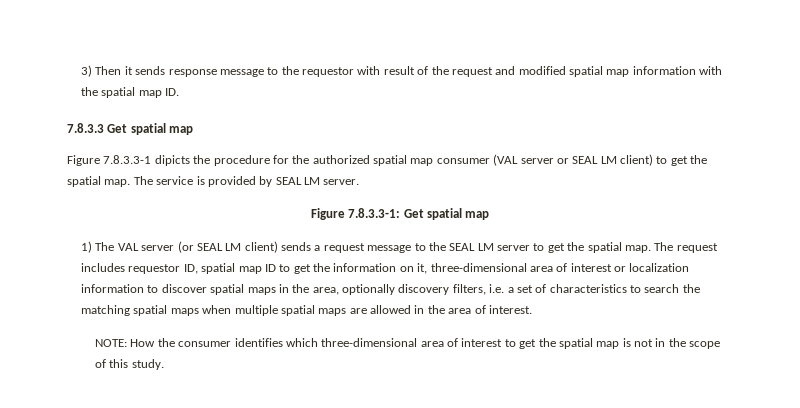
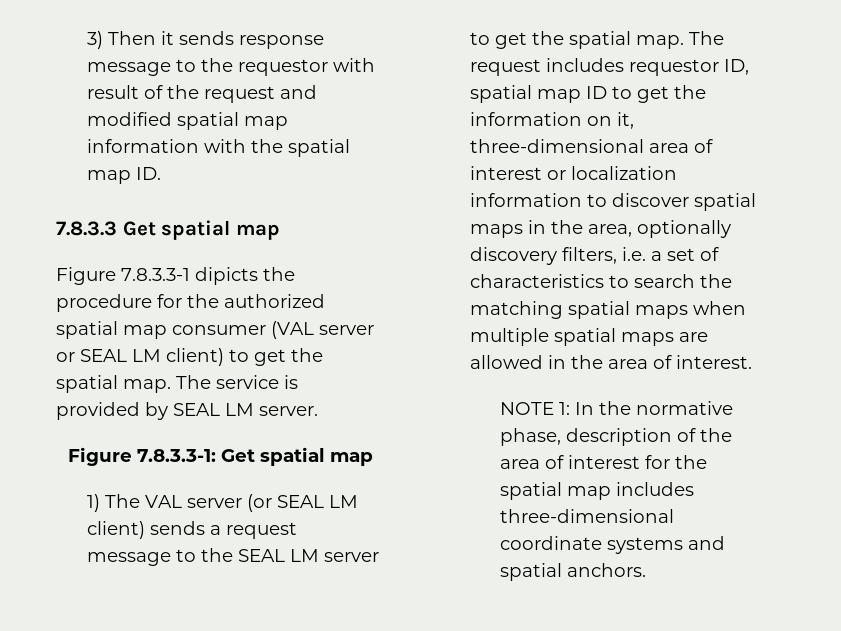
- NOTE: How the consumer identifies which three-dimensional area of interest to get the spatial map is not in the scope of this study.
+ NOTE 1: In the normative phase, description of the area of interest for the spatial map includes three-dimensional coordinate systems and spatial anchors.

